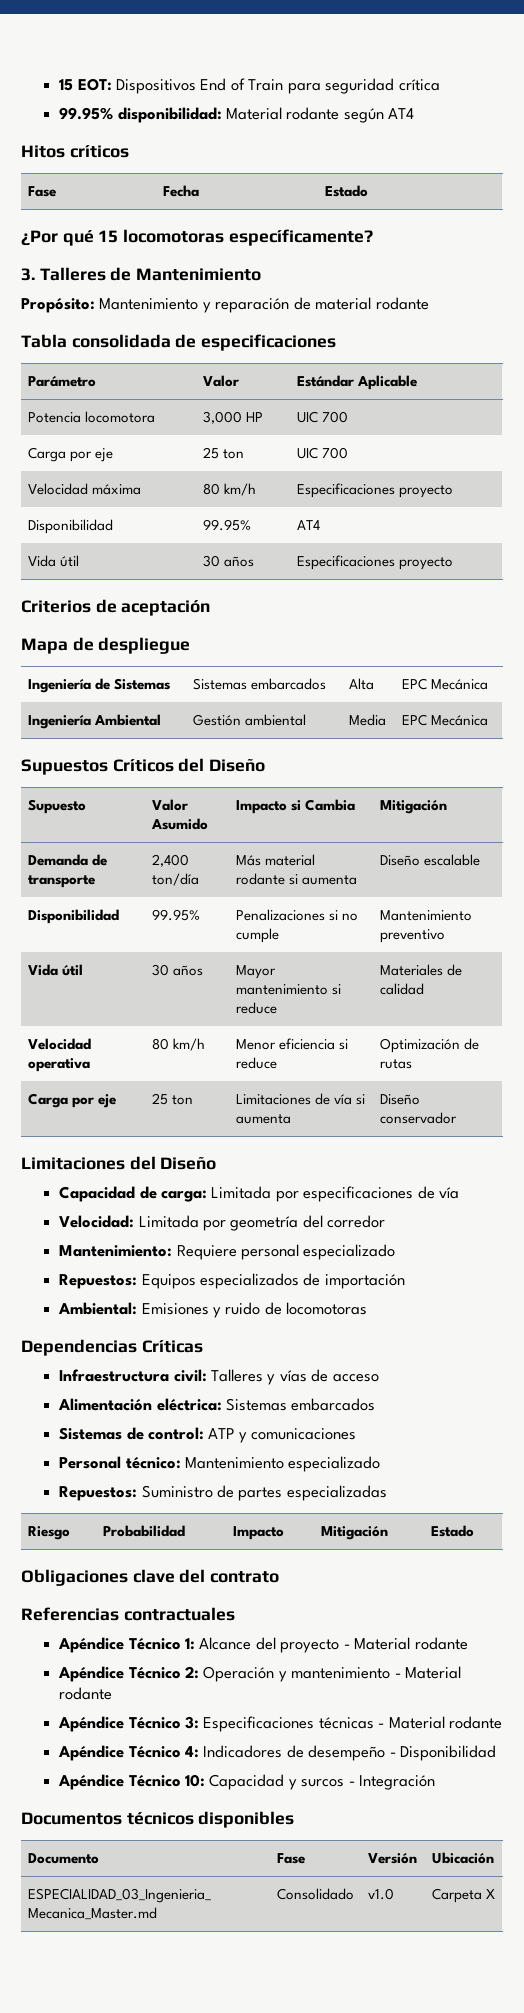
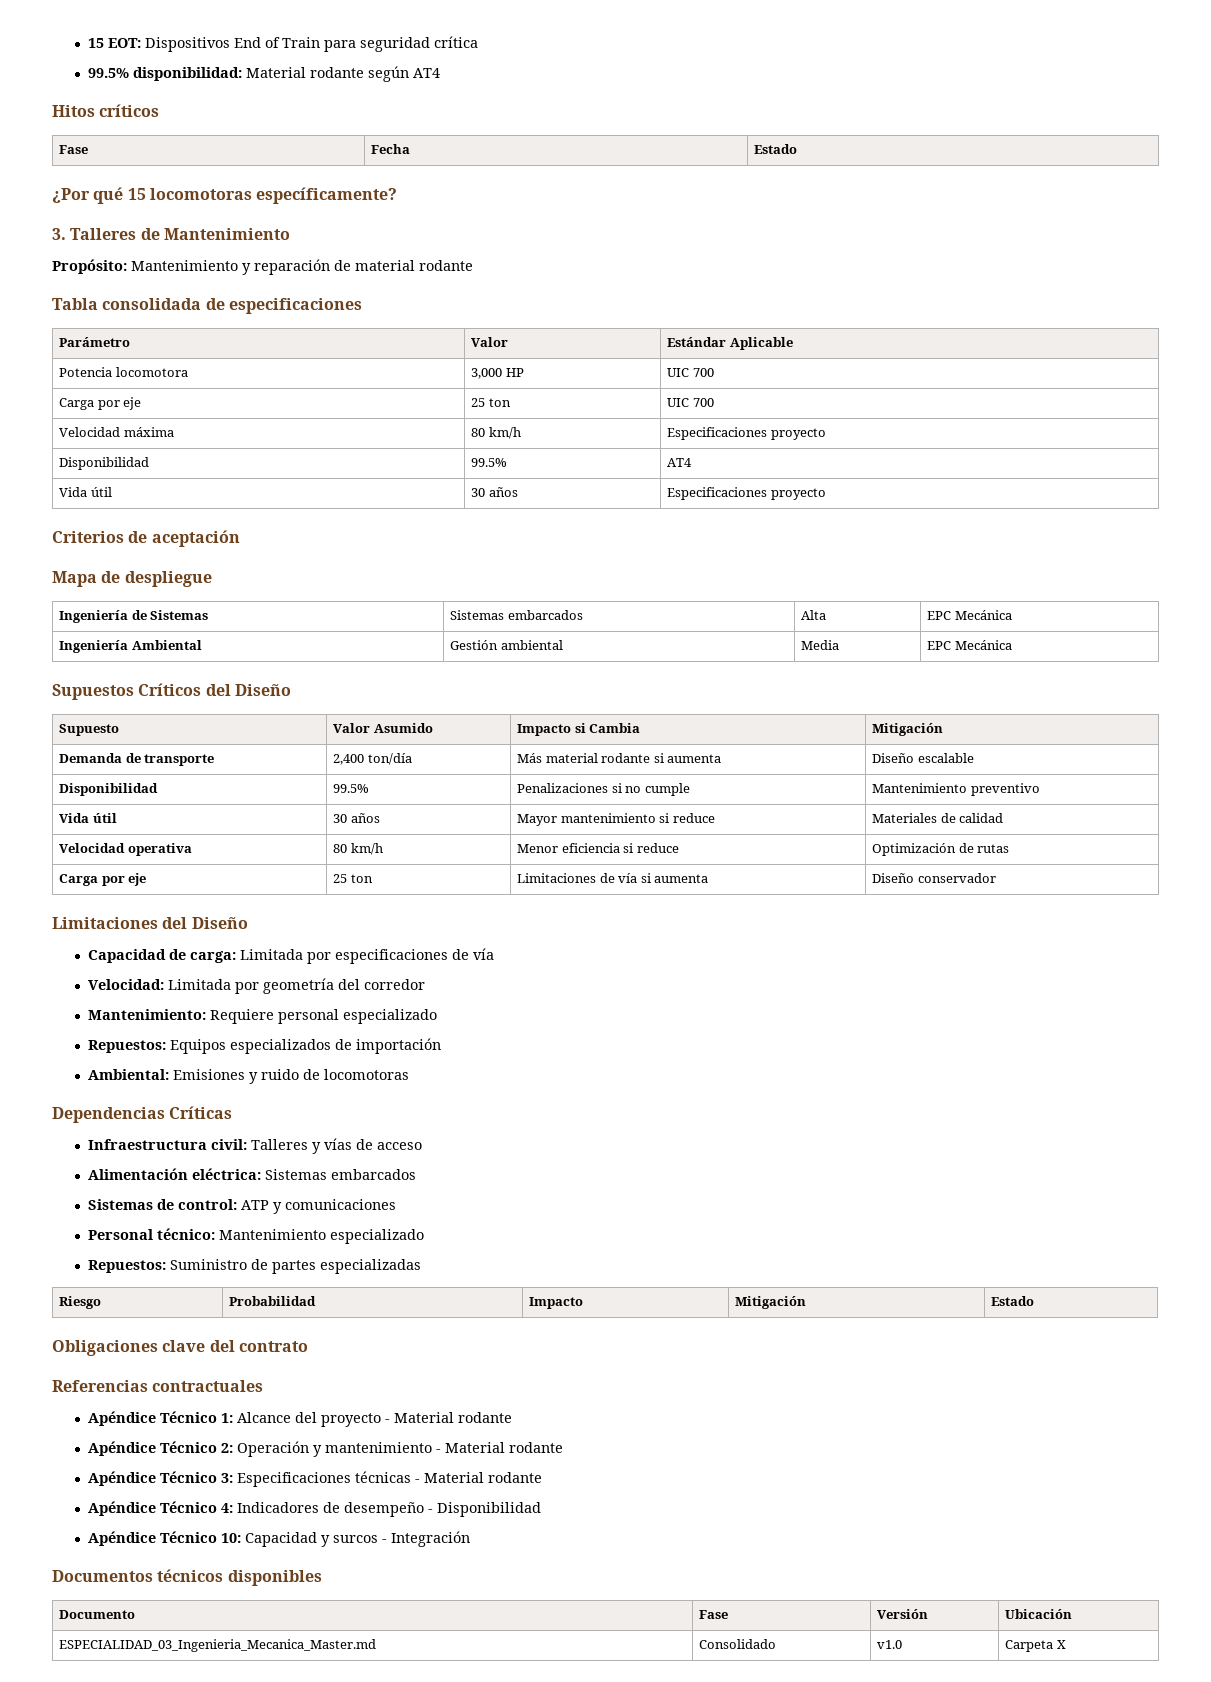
- 99.95% disponibilidad: Material rodante según AT4
+ 99.5% disponibilidad: Material rodante según AT4
- Disponibilidad | 99.95% | AT4
+ Disponibilidad | 99.5% | AT4
- Disponibilidad | 99.95% | Penalizaciones si no cumple | Mantenimiento preventivo
+ Disponibilidad | 99.5% | Penalizaciones si no cumple | Mantenimiento preventivo

